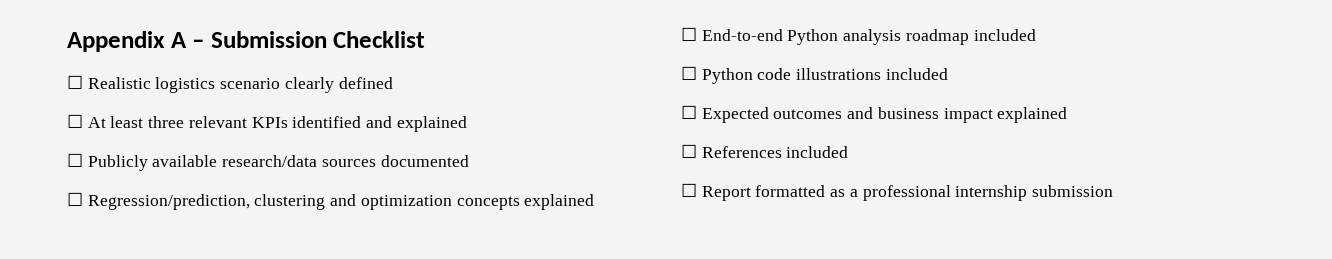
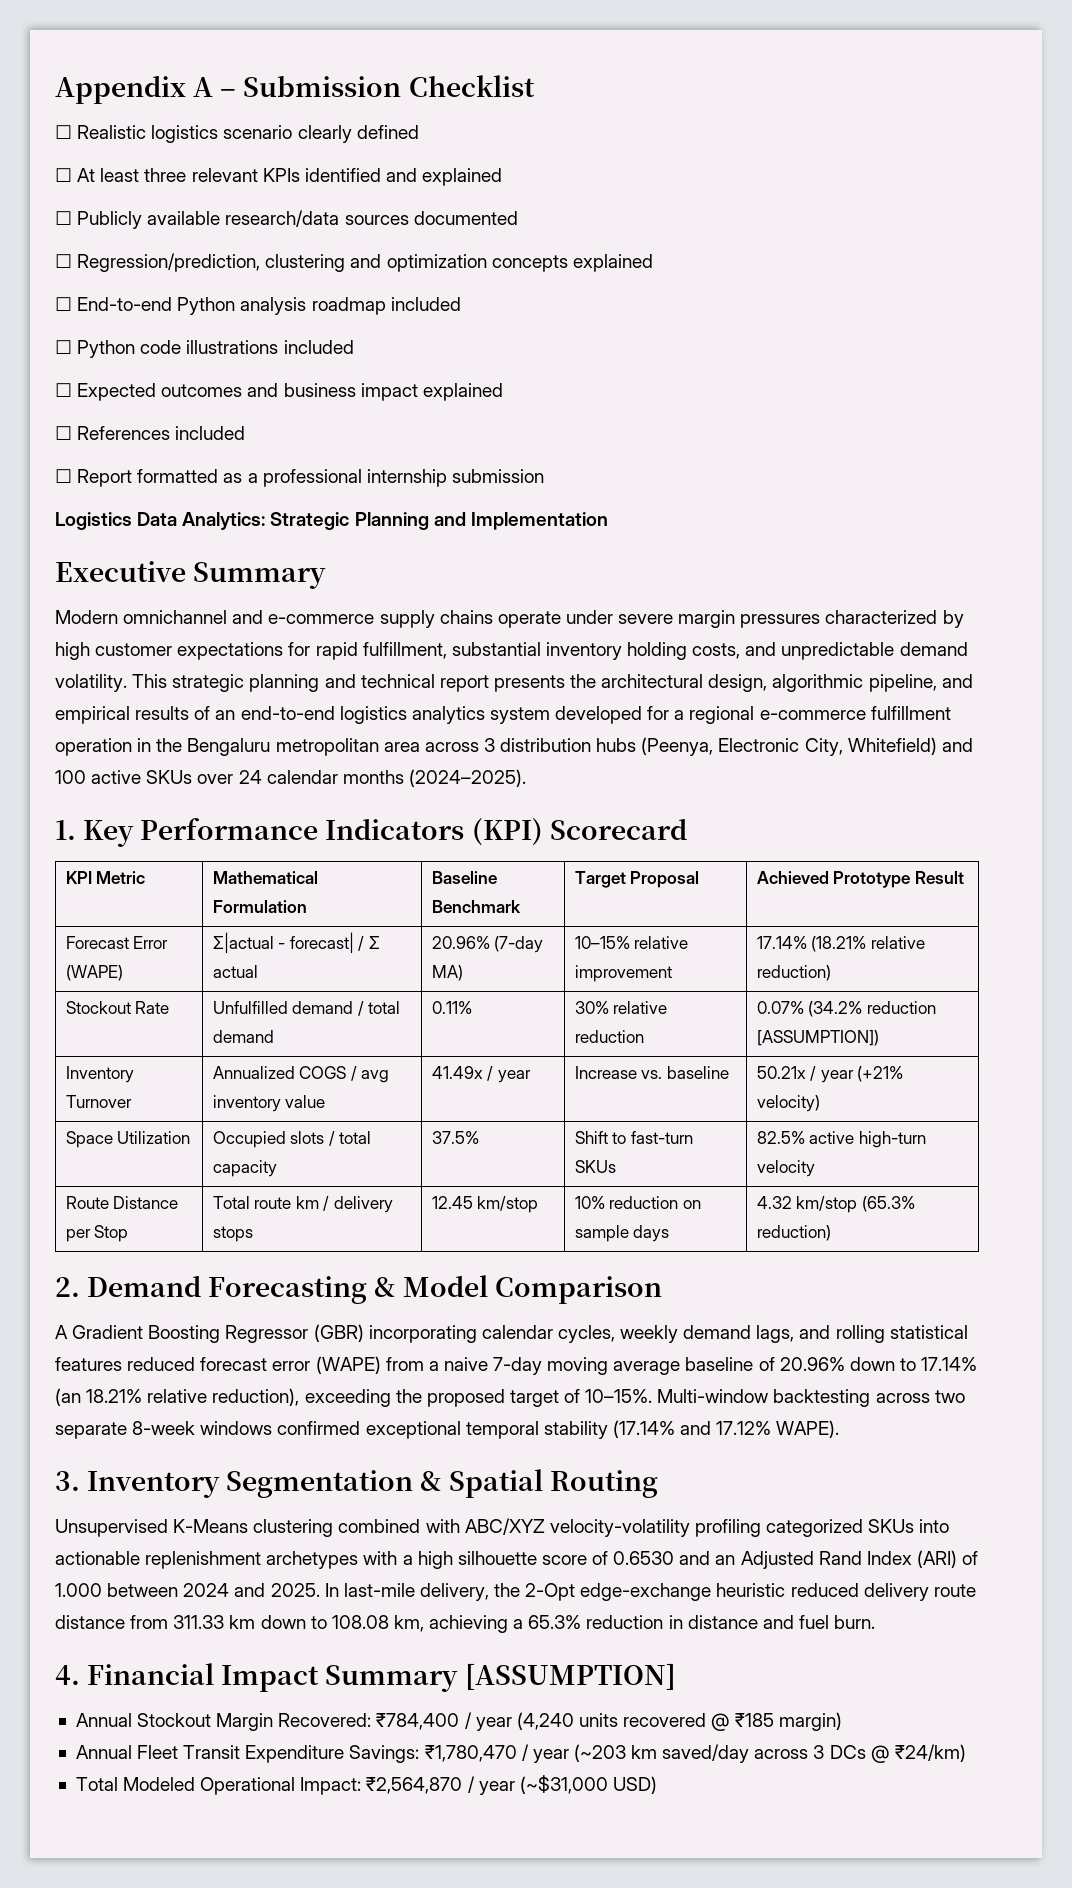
+ Logistics Data Analytics: Strategic Planning and Implementation
+ Executive Summary
+ Modern omnichannel and e-commerce supply chains operate under severe margin pressures characterized by high customer expectations for rapid fulfillment, substantial inventory holding costs, and unpredictable demand volatility. This strategic planning and technical report presents the architectural design, algorithmic pipeline, and empirical results of an end-to-end logistics analytics system developed for a regional e-commerce fulfillment operation in the Bengaluru metropolitan area across 3 distribution hubs (Peenya, Electronic City, Whitefield) and 100 active SKUs over 24 calendar months (2024–2025).
+ 1. Key Performance Indicators (KPI) Scorecard
+ KPI Metric | Mathematical Formulation | Baseline Benchmark | Target Proposal | Achieved Prototype Result
+ Forecast Error (WAPE) | Σ|actual - forecast| / Σ actual | 20.96% (7-day MA) | 10–15% relative improvement | 17.14% (18.21% relative reduction)
+ Stockout Rate | Unfulfilled demand / total demand | 0.11% | 30% relative reduction | 0.07% (34.2% reduction [ASSUMPTION])
+ Inventory Turnover | Annualized COGS / avg inventory value | 41.49x / year | Increase vs. baseline | 50.21x / year (+21% velocity)
+ Space Utilization | Occupied slots / total capacity | 37.5% | Shift to fast-turn SKUs | 82.5% active high-turn velocity
+ Route Distance per Stop | Total route km / delivery stops | 12.45 km/stop | 10% reduction on sample days | 4.32 km/stop (65.3% reduction)
+ 2. Demand Forecasting & Model Comparison
+ A Gradient Boosting Regressor (GBR) incorporating calendar cycles, weekly demand lags, and rolling statistical features reduced forecast error (WAPE) from a naive 7-day moving average baseline of 20.96% down to 17.14% (an 18.21% relative reduction), exceeding the proposed target of 10–15%. Multi-window backtesting across two separate 8-week windows confirmed exceptional temporal stability (17.14% and 17.12% WAPE).
+ 3. Inventory Segmentation & Spatial Routing
+ Unsupervised K-Means clustering combined with ABC/XYZ velocity-volatility profiling categorized SKUs into actionable replenishment archetypes with a high silhouette score of 0.6530 and an Adjusted Rand Index (ARI) of 1.000 between 2024 and 2025. In last-mile delivery, the 2-Opt edge-exchange heuristic reduced delivery route distance from 311.33 km down to 108.08 km, achieving a 65.3% reduction in distance and fuel burn.
+ 4. Financial Impact Summary [ASSUMPTION]
+ Annual Stockout Margin Recovered: ₹784,400 / year (4,240 units recovered @ ₹185 margin)
+ Annual Fleet Transit Expenditure Savings: ₹1,780,470 / year (~203 km saved/day across 3 DCs @ ₹24/km)
+ Total Modeled Operational Impact: ₹2,564,870 / year (~$31,000 USD)

